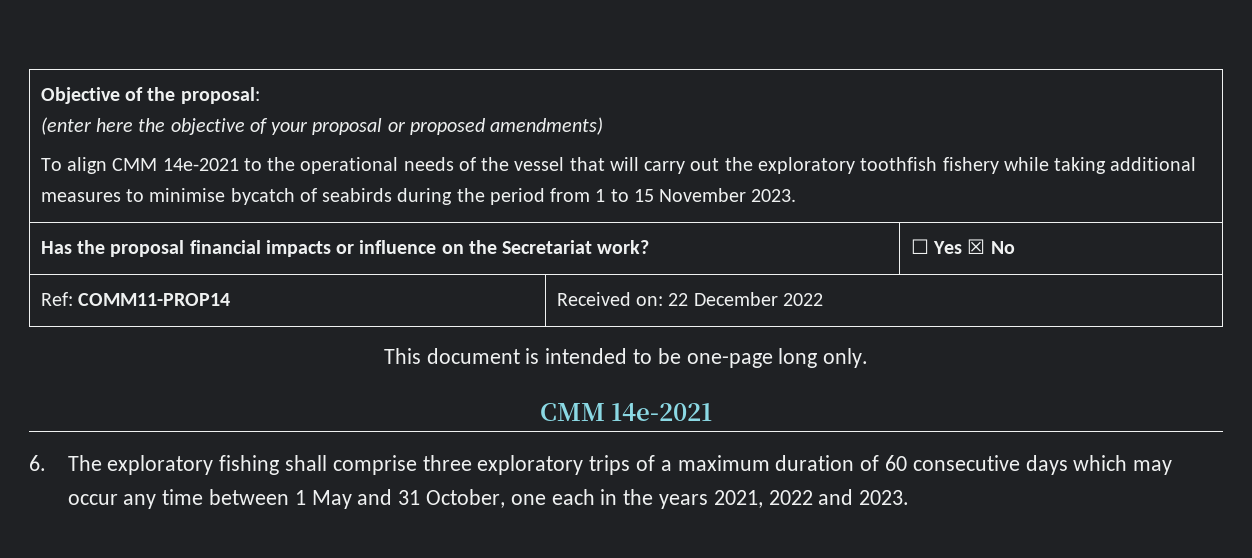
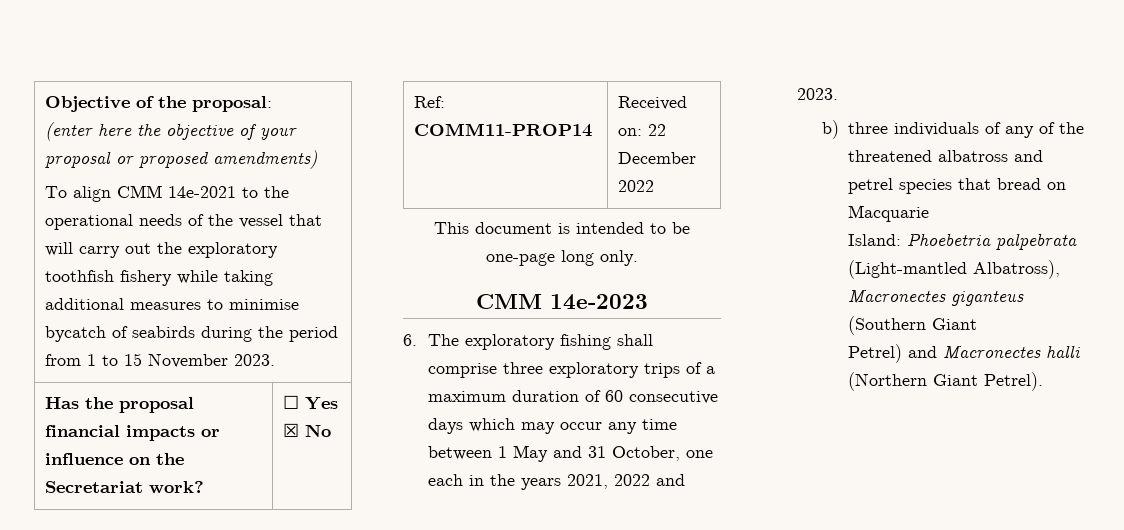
  This document is intended to be one-page long only.
- CMM 14e-2021
+ CMM 14e-2023
+ b) three individuals of any of the threatened albatross and petrel species that bread on Macquarie
+ Island: Phoebetria palpebrata (Light-mantled Albatross), Macronectes giganteus (Southern Giant
+ Petrel) and Macronectes halli (Northern Giant Petrel).

